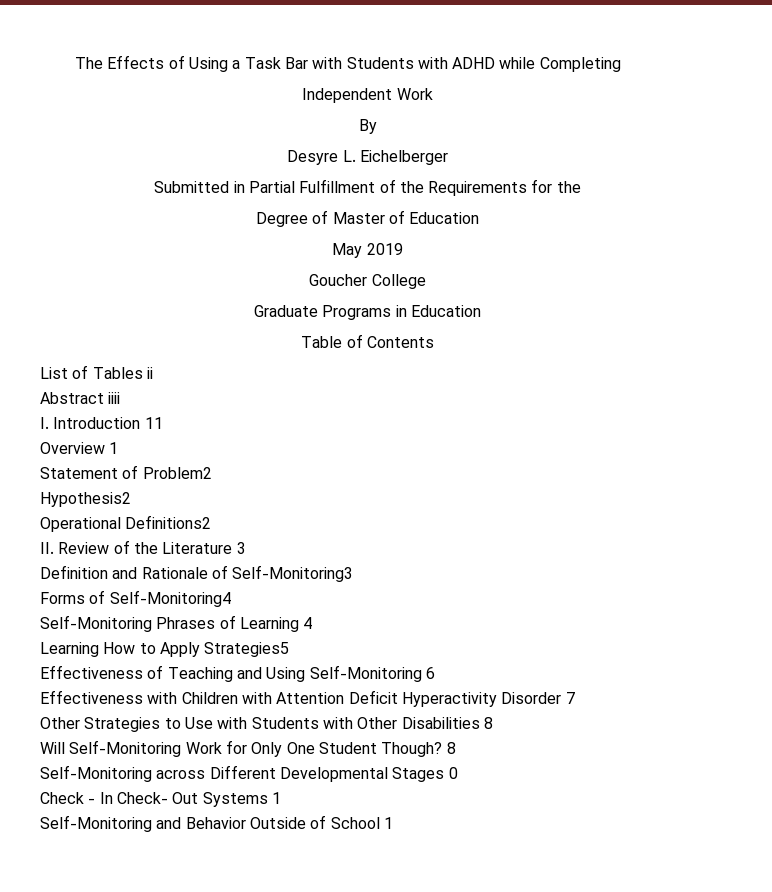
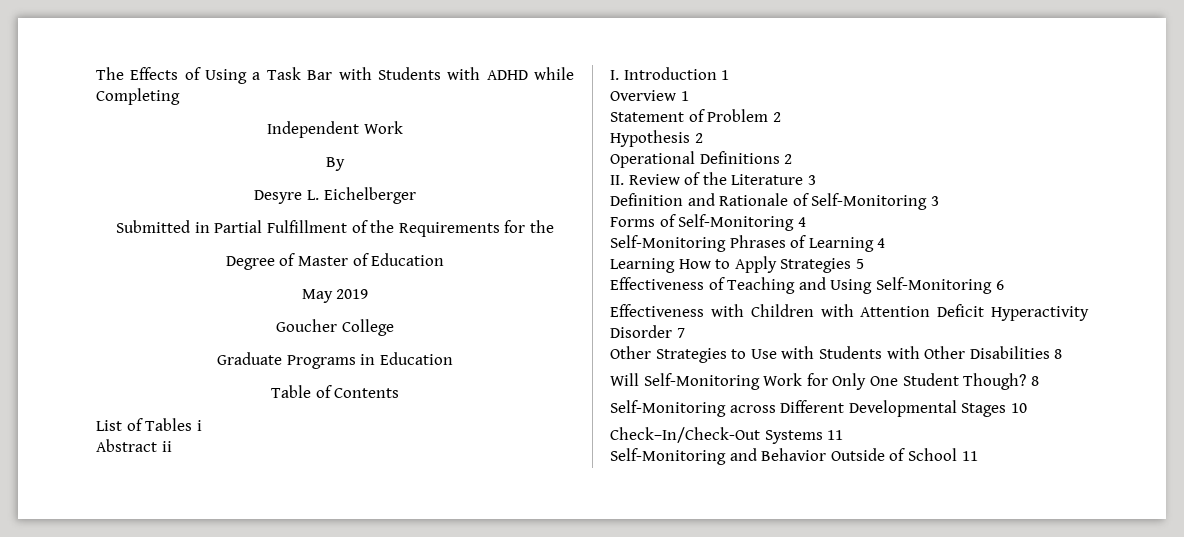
- List of Tables ii
+ List of Tables i
- Abstract iiii
+ Abstract ii
- I. Introduction 11
+ I. Introduction 1
- Statement of Problem2
- Hypothesis2
+ Statement of Problem 2
+ Hypothesis 2
- Operational Definitions2
+ Operational Definitions 2
- Definition and Rationale of Self-Monitoring3
+ Definition and Rationale of Self-Monitoring 3
- Forms of Self-Monitoring4
+ Forms of Self-Monitoring 4
- Learning How to Apply Strategies5
+ Learning How to Apply Strategies 5
- Self-Monitoring across Different Developmental Stages 0
- Check - In Check- Out Systems 1
+ Self-Monitoring across Different Developmental Stages 10
+ Check–In/Check-Out Systems 11
- Self-Monitoring and Behavior Outside of School 1
+ Self-Monitoring and Behavior Outside of School 11

